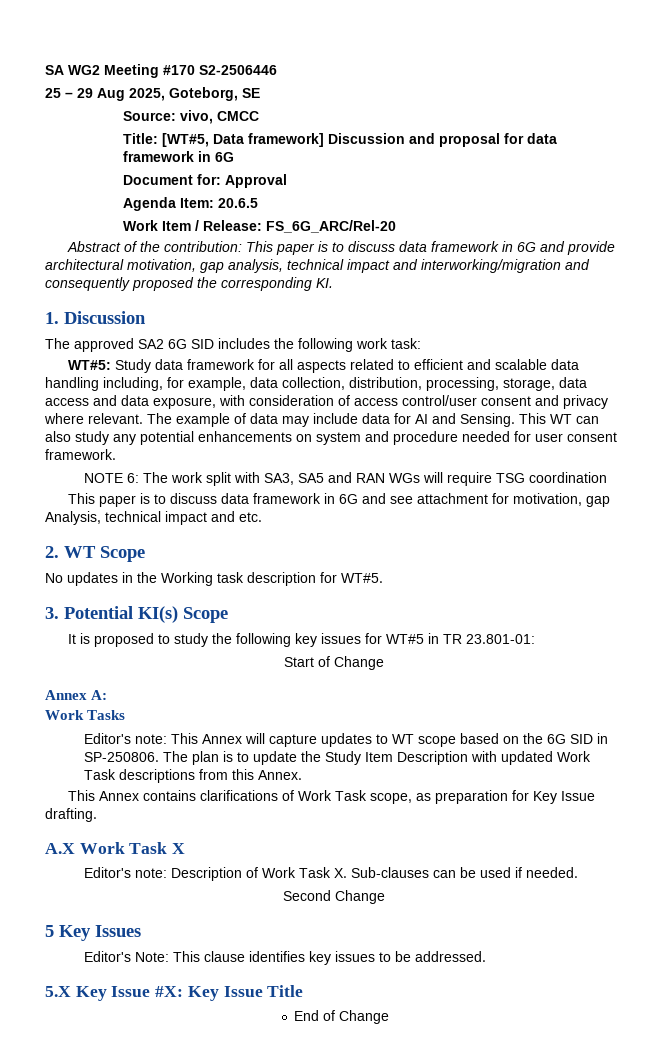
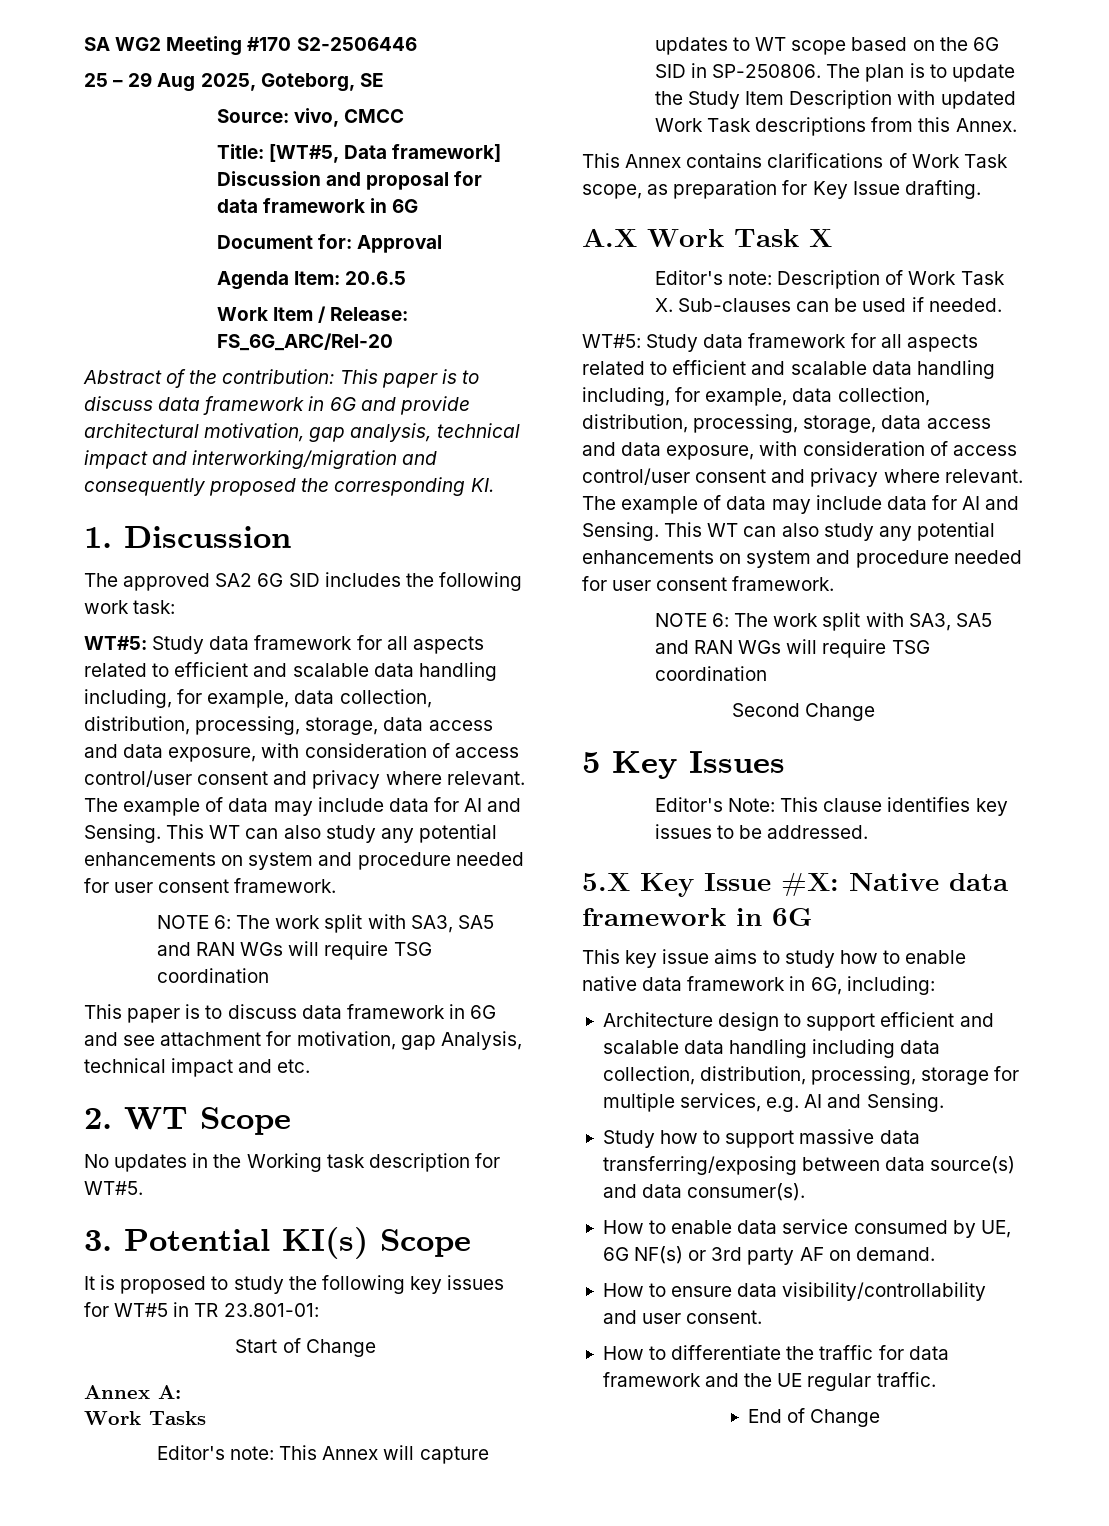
  Editor's note: Description of Work Task X. Sub-clauses can be used if needed.
+ WT#5: Study data framework for all aspects related to efficient and scalable data handling including, for example, data collection, distribution, processing, storage, data access and data exposure, with consideration of access control/user consent and privacy where relevant. The example of data may include data for AI and Sensing. This WT can also study any potential enhancements on system and procedure needed for user consent framework.
+ NOTE 6: The work split with SA3, SA5 and RAN WGs will require TSG coordination
- 5.X Key Issue #X: Key Issue Title
+ 5.X Key Issue #X: Native data framework in 6G
+ This key issue aims to study how to enable native data framework in 6G, including:
+ Architecture design to support efficient and scalable data handling including data collection, distribution, processing, storage for multiple services, e.g. AI and Sensing.
+ Study how to support massive data transferring/exposing between data source(s) and data consumer(s).
+ How to enable data service consumed by UE, 6G NF(s) or 3rd party AF on demand.
+ How to ensure data visibility/controllability and user consent.
+ How to differentiate the traffic for data framework and the UE regular traffic.

